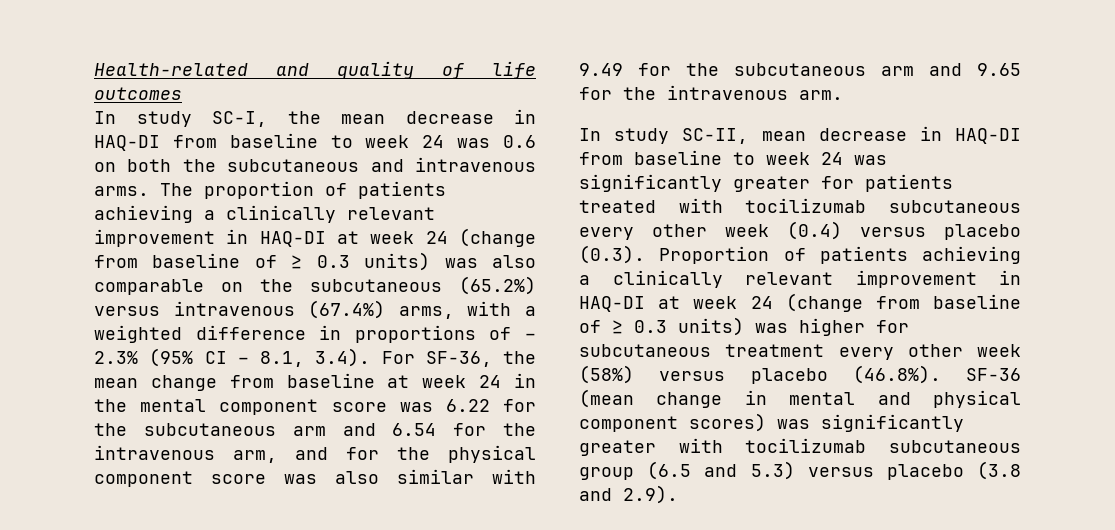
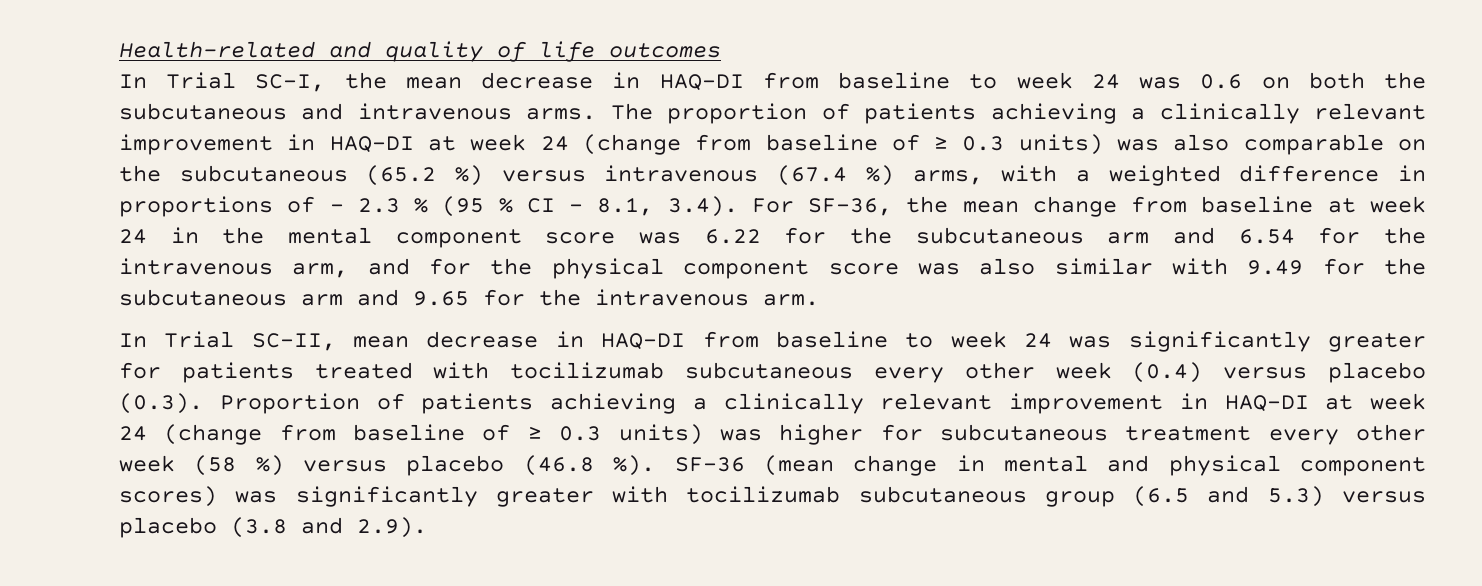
- In study SC-I, the mean decrease in HAQ-DI from baseline to week 24 was 0.6 on both the subcutaneous and intravenous arms.
+ In Trial SC-I, the mean decrease in HAQ-DI from baseline to week 24 was 0.6 on both the subcutaneous and intravenous arms.
- The proportion of patients achieving a clinically relevant improvement in HAQ-DI at week 24 (change from baseline of ≥ 0.3 units) was also comparable on the subcutaneous (65.2%) versus intravenous (67.4%) arms, with a weighted difference in proportions of – 2.3% (95% CI – 8.1, 3.4). For SF-36, the mean change from baseline at week 24 in the mental component score was 6.22 for the subcutaneous arm and 6.54 for the intravenous arm, and for the physical component score was also similar with 9.49 for the subcutaneous arm and 9.65 for the intravenous arm.
+ The proportion of patients achieving a clinically relevant improvement in HAQ-DI at week 24 (change from baseline of ≥ 0.3 units) was also comparable on the subcutaneous (65.2 %) versus intravenous (67.4 %) arms, with a weighted difference in proportions of – 2.3 % (95 % CI – 8.1, 3.4). For SF-36, the mean change from baseline at week 24 in the mental component score was 6.22 for the subcutaneous arm and 6.54 for the intravenous arm, and for the physical component score was also similar with 9.49 for the subcutaneous arm and 9.65 for the intravenous arm.
- In study SC-II, mean decrease in HAQ-DI from baseline to week 24 was significantly greater for patients treated with tocilizumab subcutaneous every other week (0.4) versus placebo (0.3). Proportion of patients achieving a clinically relevant improvement in HAQ-DI at week 24 (change from baseline of ≥ 0.3 units) was higher for subcutaneous treatment every other week (58%) versus placebo (46.8%). SF-36 (mean change in mental and physical component scores) was significantly greater with tocilizumab subcutaneous group (6.5 and 5.3) versus placebo (3.8 and 2.9).
+ In Trial SC-II, mean decrease in HAQ-DI from baseline to week 24 was significantly greater for patients treated with tocilizumab subcutaneous every other week (0.4) versus placebo (0.3). Proportion of patients achieving a clinically relevant improvement in HAQ-DI at week 24 (change from baseline of ≥ 0.3 units) was higher for subcutaneous treatment every other week (58 %) versus placebo (46.8 %). SF-36 (mean change in mental and physical component scores) was significantly greater with tocilizumab subcutaneous group (6.5 and 5.3) versus placebo (3.8 and 2.9).

